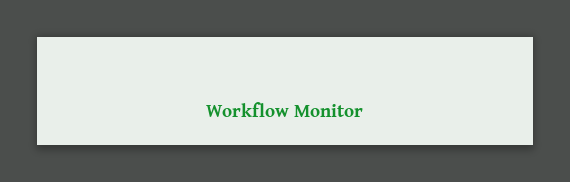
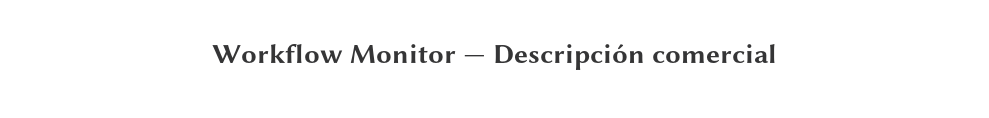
- Workflow Monitor
+ Workflow Monitor — Descripción comercial

